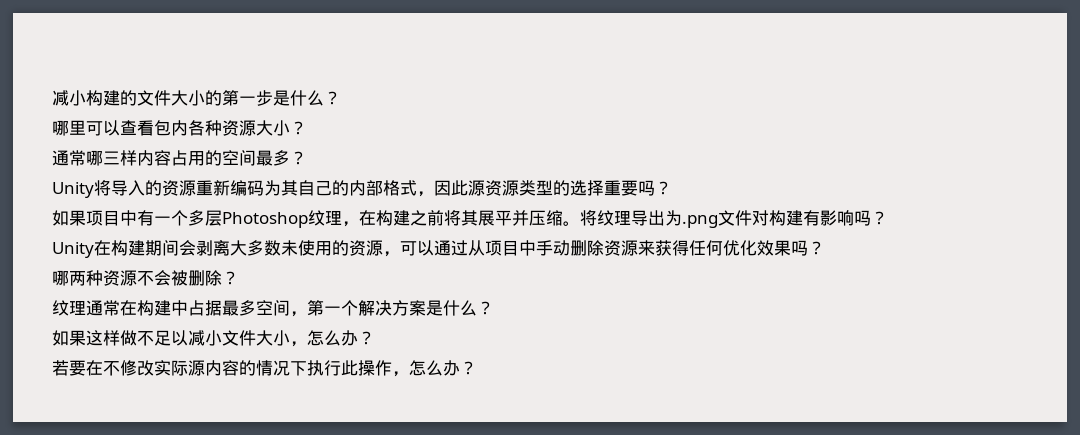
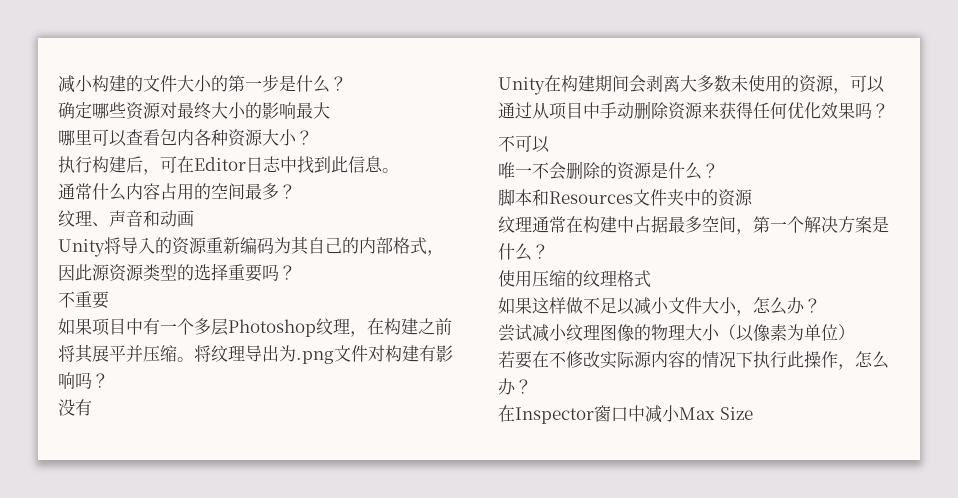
+ 确定哪些资源对最终大小的影响最大
- 通常哪三样内容占用的空间最多？
+ 执行构建后，可在Editor日志中找到此信息。
+ 通常什么内容占用的空间最多？
+ 纹理、声音和动画
+ 不重要
+ 没有
- 哪两种资源不会被删除？
+ 不可以
+ 唯一不会删除的资源是什么？
+ 脚本和Resources文件夹中的资源
+ 使用压缩的纹理格式
+ 尝试减小纹理图像的物理大小（以像素为单位）
+ 在Inspector窗口中减小Max Size

